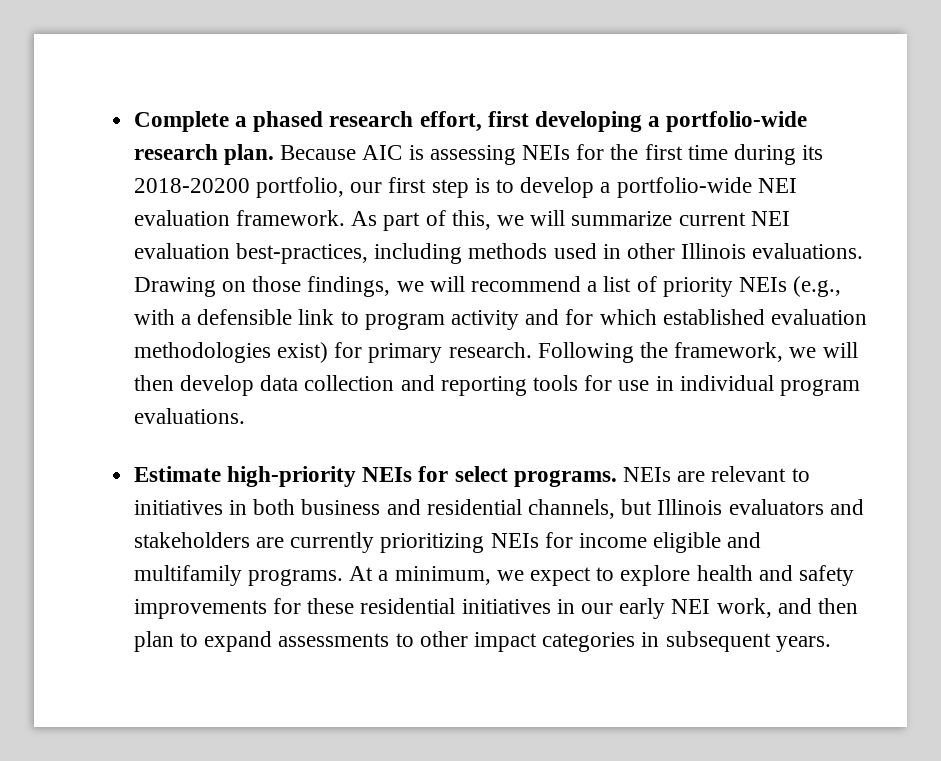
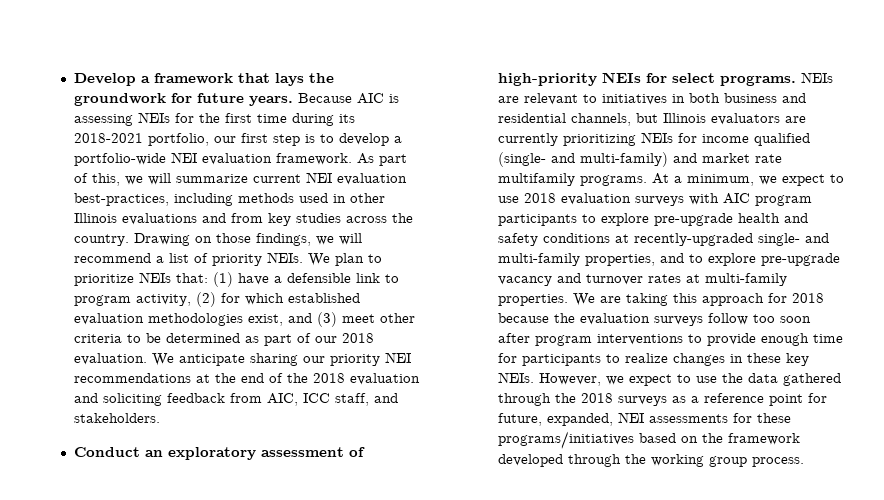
- Complete a phased research effort, first developing a portfolio-wide research plan.
+ Develop a framework that lays the groundwork for future years.
- Because AIC is assessing NEIs for the first time during its 2018-20200 portfolio, our first step is to develop a portfolio-wide NEI evaluation framework.
+ Because AIC is assessing NEIs for the first time during its 2018-2021 portfolio, our first step is to develop a portfolio-wide NEI evaluation framework.
- As part of this, we will summarize current NEI evaluation best-practices, including methods used in other Illinois evaluations.
+ As part of this, we will summarize current NEI evaluation best-practices, including methods used in other Illinois evaluations and from key studies across the country.
- Drawing on those findings, we will recommend a list of priority NEIs (e.g., with a defensible link to program activity and for which established evaluation methodologies exist) for primary research. Following the framework, we will then develop data collection and reporting tools for use in individual program evaluations.
- Estimate high-priority NEIs for select programs.
+ Drawing on those findings, we will recommend a list of priority NEIs. We plan to prioritize NEIs that: (1) have a defensible link to program activity, (2) for which established evaluation methodologies exist, and (3) meet other criteria to be determined as part of our 2018 evaluation. We anticipate sharing our priority NEI recommendations at the end of the 2018 evaluation and soliciting feedback from AIC, ICC staff, and stakeholders.
+ Conduct an exploratory assessment of high-priority NEIs for select programs.
- NEIs are relevant to initiatives in both business and residential channels, but Illinois evaluators and stakeholders are currently prioritizing NEIs for income eligible and multifamily programs.
+ NEIs are relevant to initiatives in both business and residential channels, but Illinois evaluators are currently prioritizing NEIs for income qualified (single- and multi-family) and market rate multifamily programs.
- At a minimum, we expect to explore health and safety improvements for these residential initiatives in our early NEI work, and then plan to expand assessments to other impact categories in subsequent years.
+ At a minimum, we expect to use 2018 evaluation surveys with AIC program participants to explore pre-upgrade health and safety conditions at recently-upgraded single- and multi-family properties, and to explore pre-upgrade vacancy and turnover rates at multi-family properties. We are taking this approach for 2018 because the evaluation surveys follow too soon after program interventions to provide enough time for participants to realize changes in these key NEIs. However, we expect to use the data gathered through the 2018 surveys as a reference point for future, expanded, NEI assessments for these programs/initiatives based on the framework developed through the working group process.

